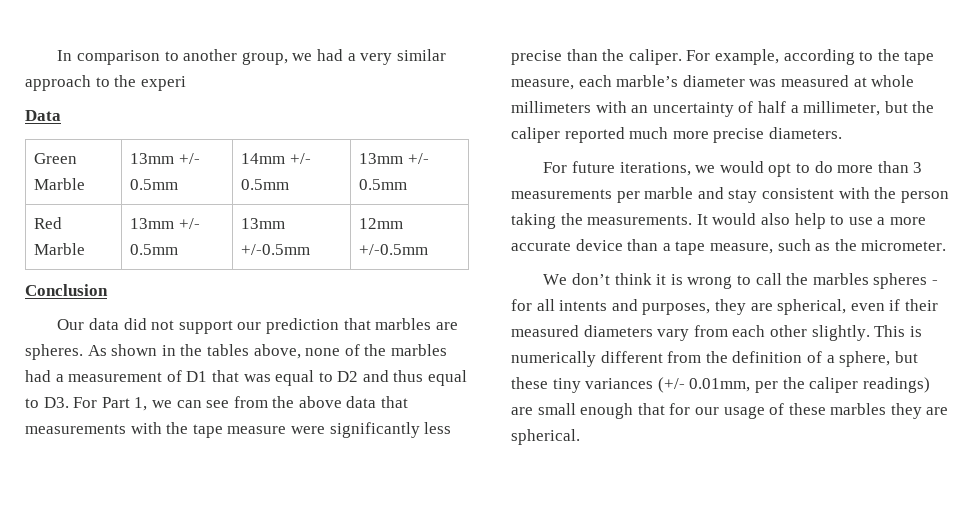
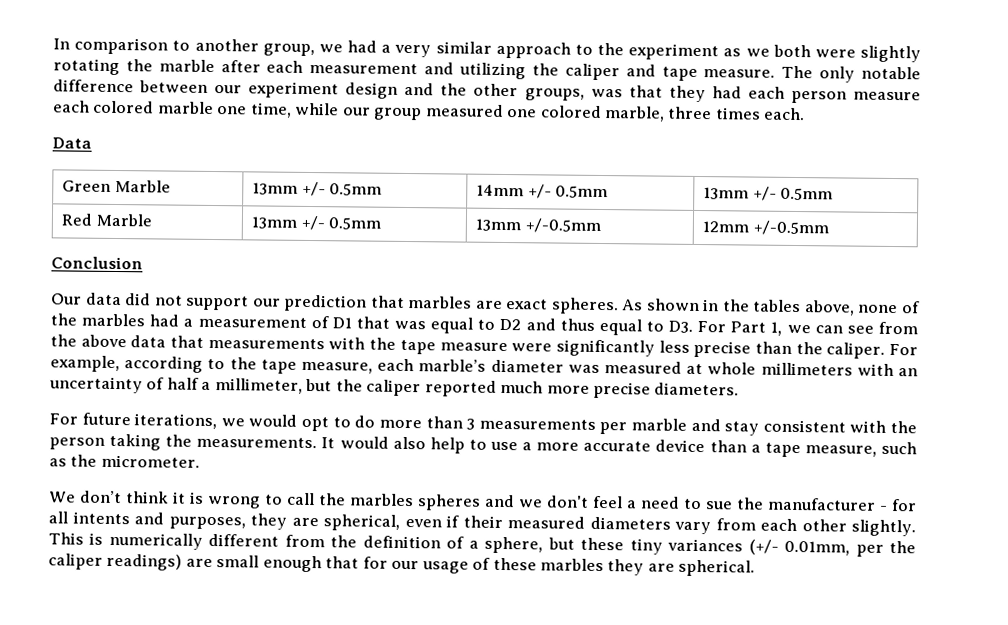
- In comparison to another group, we had a very similar approach to the experi
+ In comparison to another group, we had a very similar approach to the experiment as we both were slightly rotating the marble after each measurement and utilizing the caliper and tape measure. The only notable difference between our experiment design and the other groups, was that they had each person measure each colored marble one time, while our group measured one colored marble, three times each.
- Our data did not support our prediction that marbles are spheres.
+ Our data did not support our prediction that marbles are exact spheres.
- We don’t think it is wrong to call the marbles spheres - for all intents and purposes, they are spherical, even if their measured diameters vary from each other slightly.
+ We don’t think it is wrong to call the marbles spheres and we don't feel a need to sue the manufacturer - for all intents and purposes, they are spherical, even if their measured diameters vary from each other slightly.

